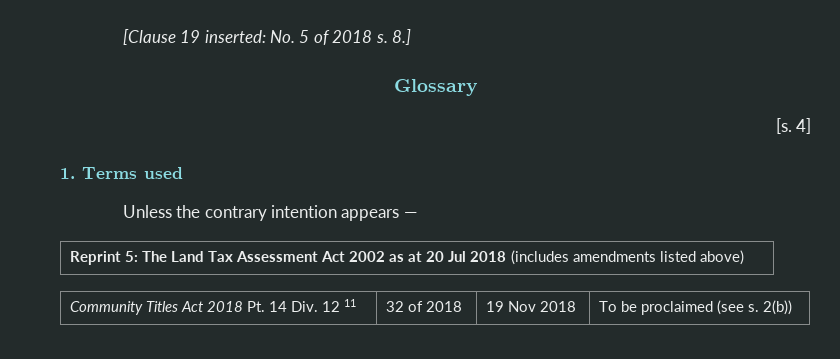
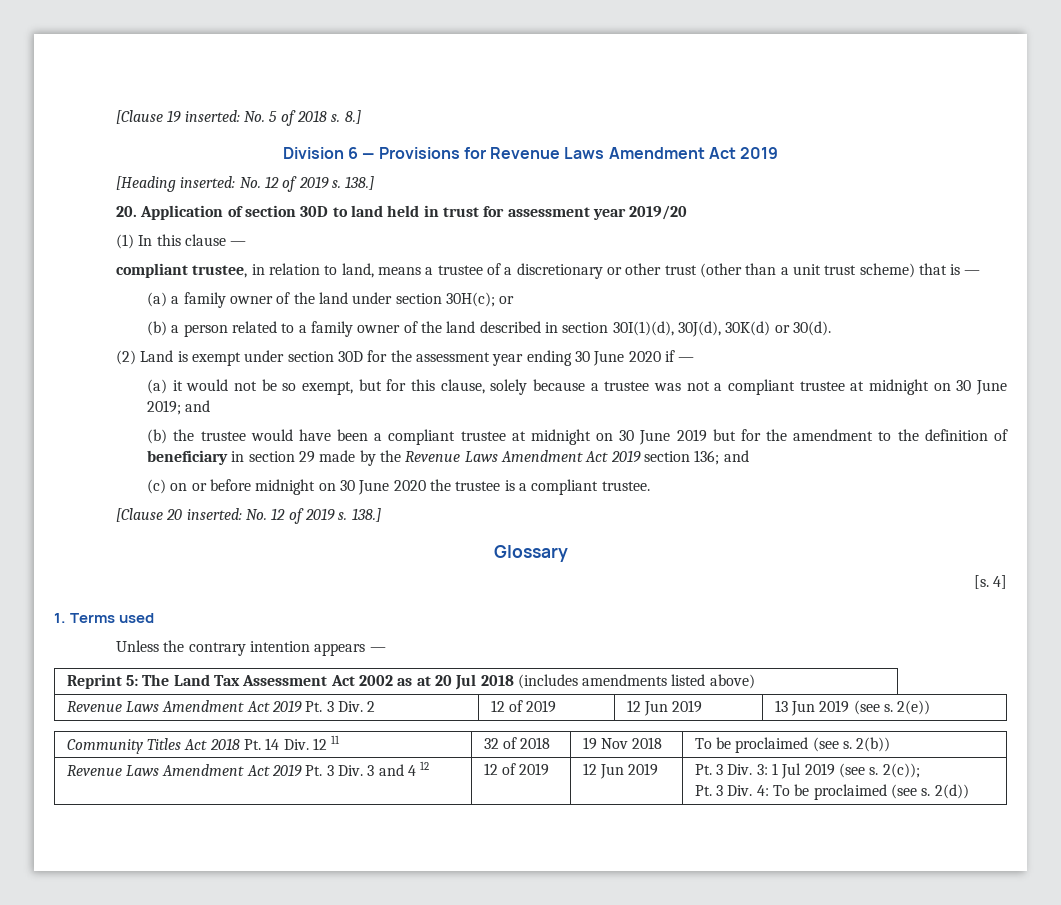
+ Division 6 — Provisions for Revenue Laws Amendment Act 2019
+ [Heading inserted: No. 12 of 2019 s. 138.]
+ 20. Application of section 30D to land held in trust for assessment year 2019/20
+ (1) In this clause —
+ compliant trustee, in relation to land, means a trustee of a discretionary or other trust (other than a unit trust scheme) that is —
+ (a) a family owner of the land under section 30H(c); or
+ (b) a person related to a family owner of the land described in section 30I(1)(d), 30J(d), 30K(d) or 30(d).
+ (2) Land is exempt under section 30D for the assessment year ending 30 June 2020 if —
+ (a) it would not be so exempt, but for this clause, solely because a trustee was not a compliant trustee at midnight on 30 June 2019; and
+ (b) the trustee would have been a compliant trustee at midnight on 30 June 2019 but for the amendment to the definition of beneficiary in section 29 made by the Revenue Laws Amendment Act 2019 section 136; and
+ (c) on or before midnight on 30 June 2020 the trustee is a compliant trustee.
+ [Clause 20 inserted: No. 12 of 2019 s. 138.]
+ Revenue Laws Amendment Act 2019 Pt. 3 Div. 2 | 12 of 2019 | 12 Jun 2019 | 13 Jun 2019 (see s. 2(e))
+ Revenue Laws Amendment Act 2019 Pt. 3 Div. 3 and 4 12 | 12 of 2019 | 12 Jun 2019 | Pt. 3 Div. 3: 1 Jul 2019 (see s. 2(c));
+ Pt. 3 Div. 4: To be proclaimed (see s. 2(d))

